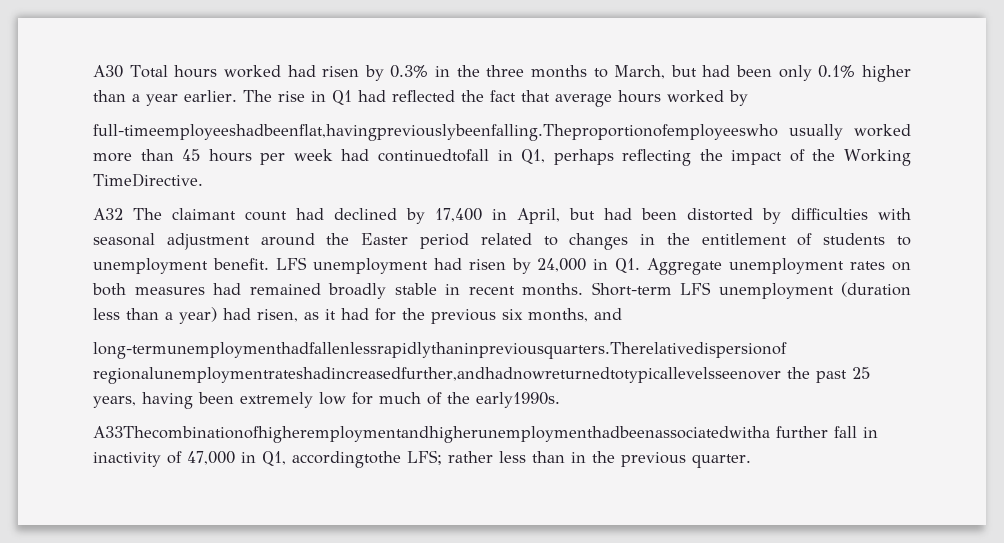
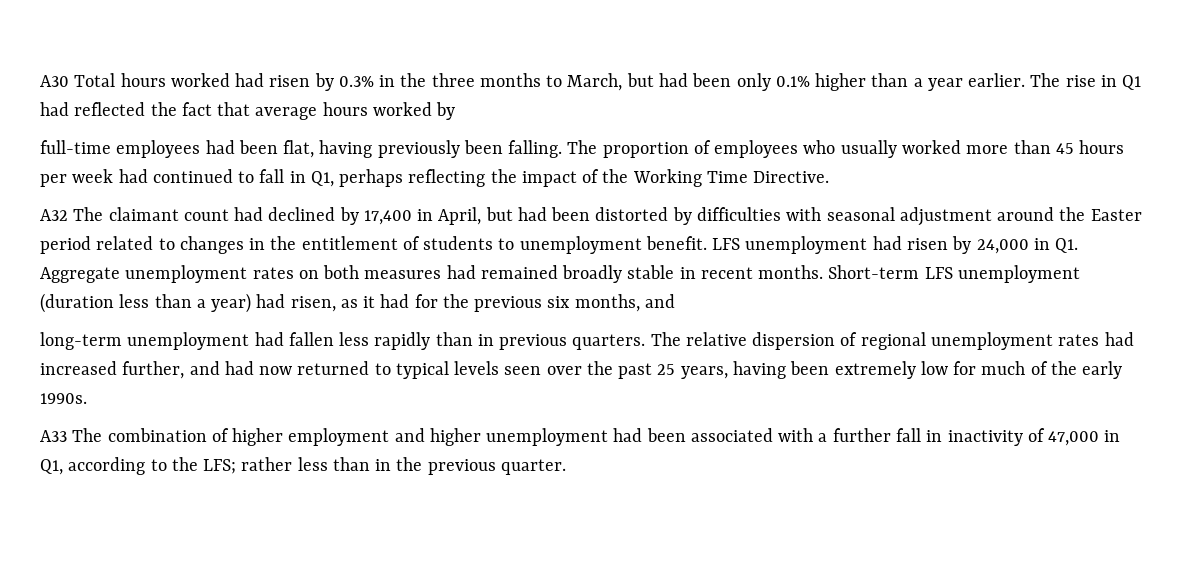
- full-timeemployeeshadbeenflat,havingpreviouslybeenfalling.Theproportionofemployeeswho usually worked more than 45 hours per week had continuedtofall in Q1, perhaps reflecting the impact of the Working TimeDirective.
+ full-time employees had been flat, having previously been falling. The proportion of employees who usually worked more than 45 hours per week had continued to fall in Q1, perhaps reflecting the impact of the Working Time Directive.
- long-termunemploymenthadfallenlessrapidlythaninpreviousquarters.Therelativedispersionof regionalunemploymentrateshadincreasedfurther,andhadnowreturnedtotypicallevelsseenover the past 25 years, having been extremely low for much of the early1990s.
- A33Thecombinationofhigheremploymentandhigherunemploymenthadbeenassociatedwitha further fall in inactivity of 47,000 in Q1, accordingtothe LFS; rather less than in the previous quarter.
+ long-term unemployment had fallen less rapidly than in previous quarters. The relative dispersion of regional unemployment rates had increased further, and had now returned to typical levels seen over the past 25 years, having been extremely low for much of the early 1990s.
+ A33 The combination of higher employment and higher unemployment had been associated with a further fall in inactivity of 47,000 in Q1, according to the LFS; rather less than in the previous quarter.

